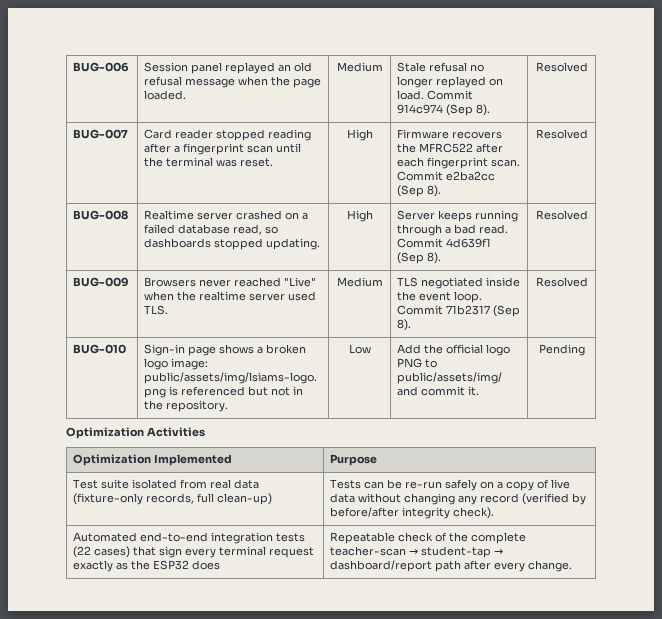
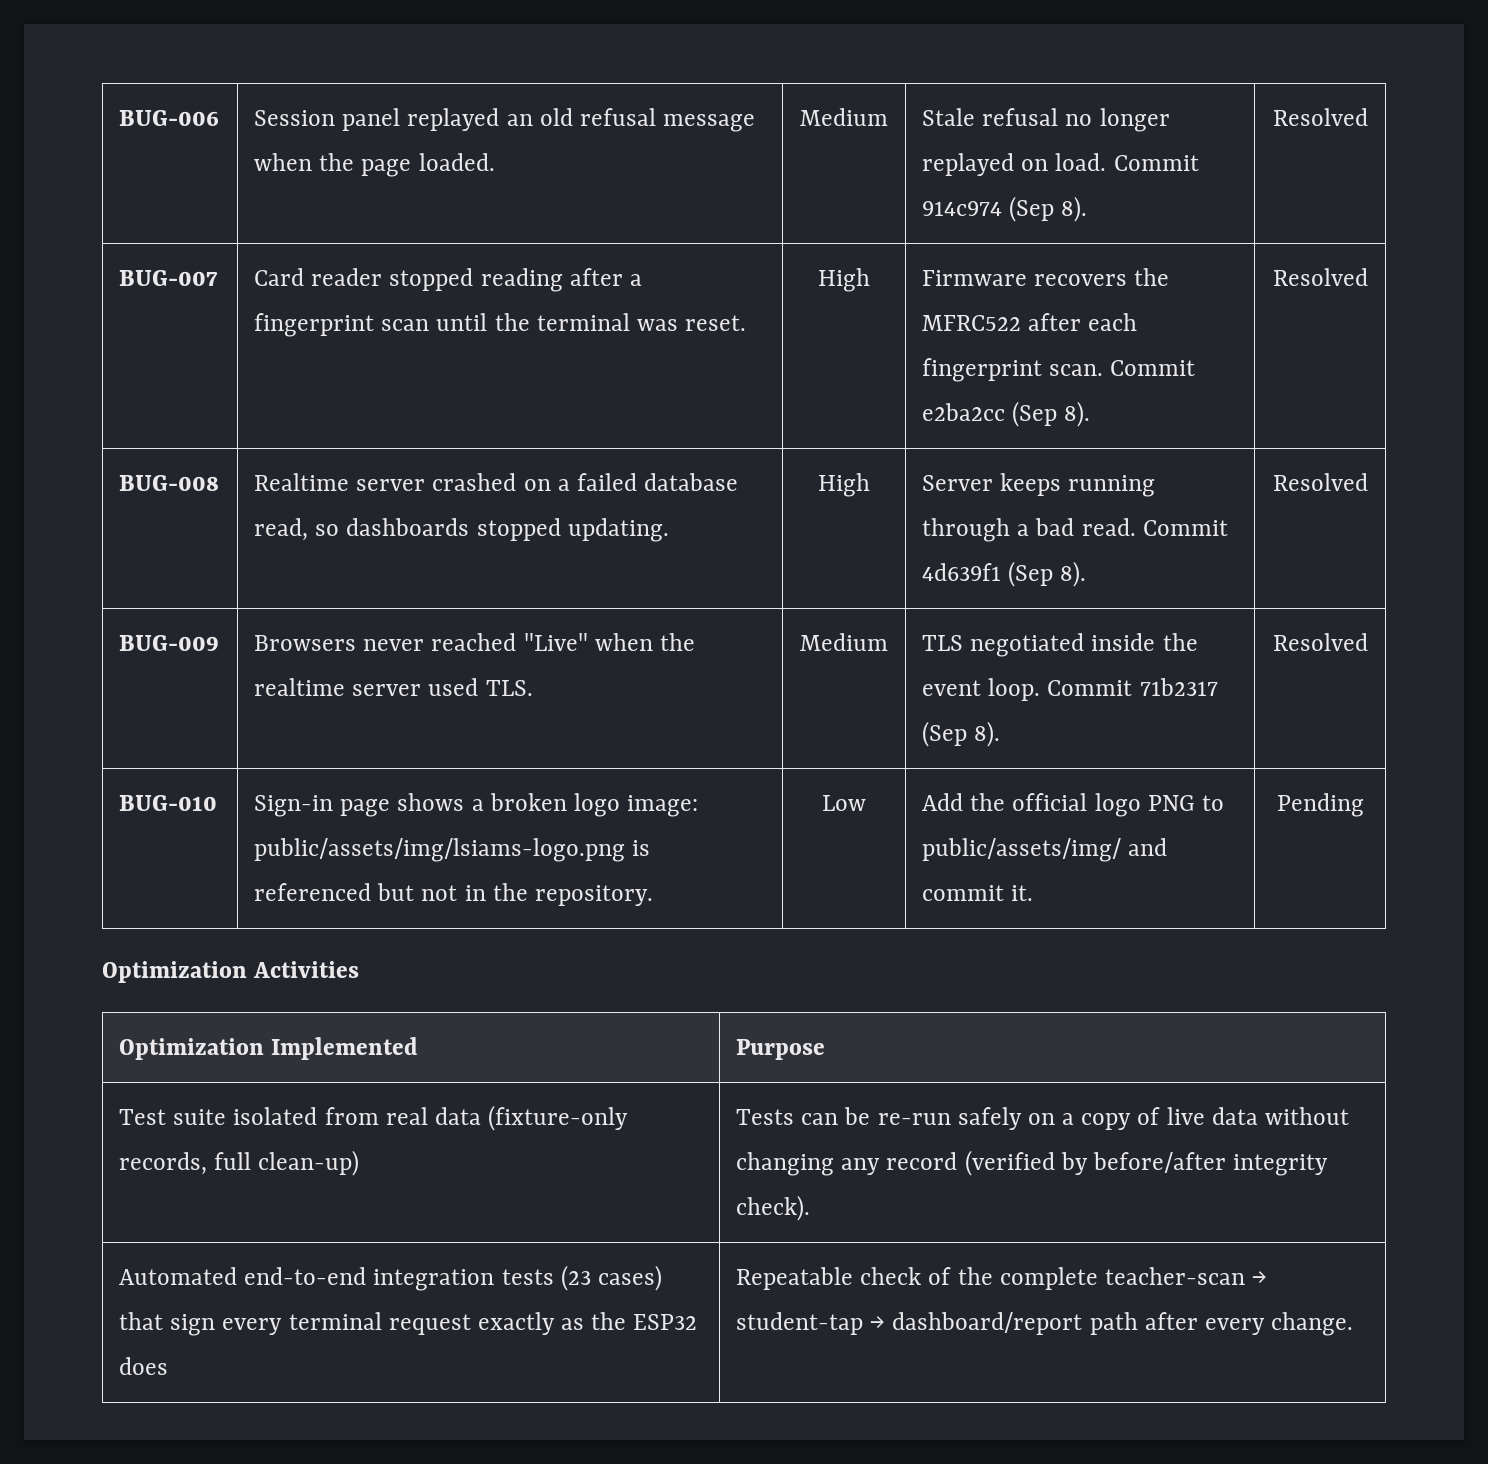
- Automated end-to-end integration tests (22 cases) that sign every terminal request exactly as the ESP32 does | Repeatable check of the complete teacher-scan → student-tap → dashboard/report path after every change.
+ Automated end-to-end integration tests (23 cases) that sign every terminal request exactly as the ESP32 does | Repeatable check of the complete teacher-scan → student-tap → dashboard/report path after every change.

